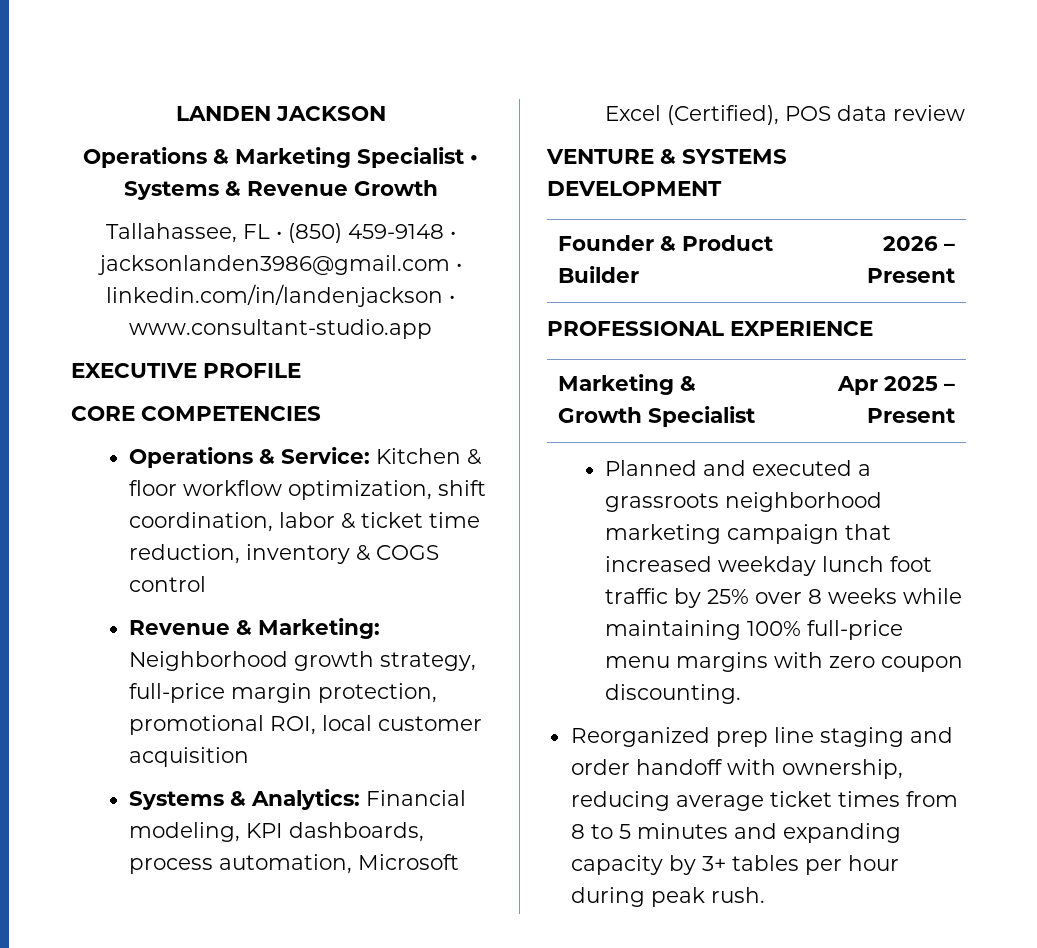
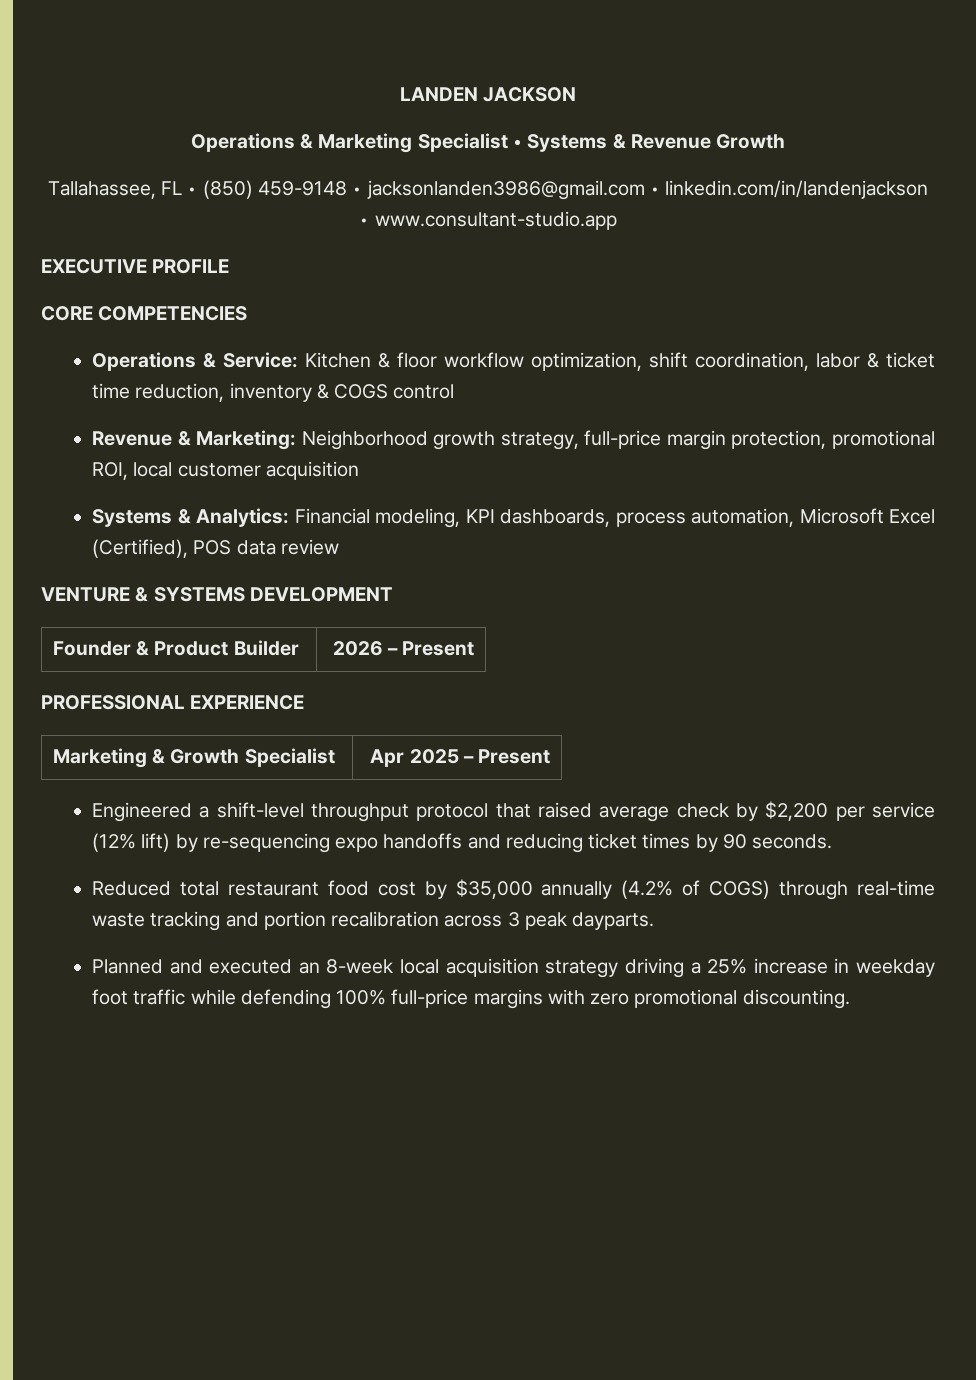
- Planned and executed a grassroots neighborhood marketing campaign that increased weekday lunch foot traffic by 25% over 8 weeks while maintaining 100% full-price menu margins with zero coupon discounting.
+ Engineered a shift-level throughput protocol that raised average check by $2,200 per service (12% lift) by re-sequencing expo handoffs and reducing ticket times by 90 seconds.
+ Reduced total restaurant food cost by $35,000 annually (4.2% of COGS) through real-time waste tracking and portion recalibration across 3 peak dayparts.
+ Planned and executed an 8-week local acquisition strategy driving a 25% increase in weekday foot traffic while defending 100% full-price margins with zero promotional discounting.
- Reorganized prep line staging and order handoff with ownership, reducing average ticket times from 8 to 5 minutes and expanding capacity by 3+ tables per hour during peak rush.

